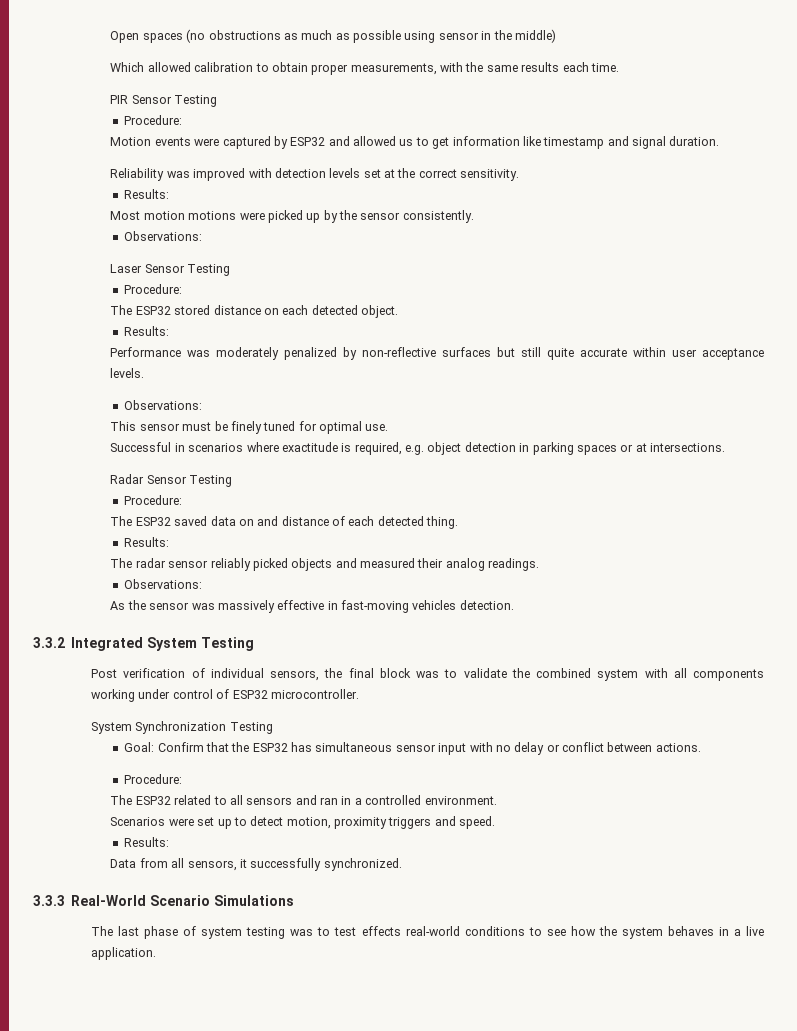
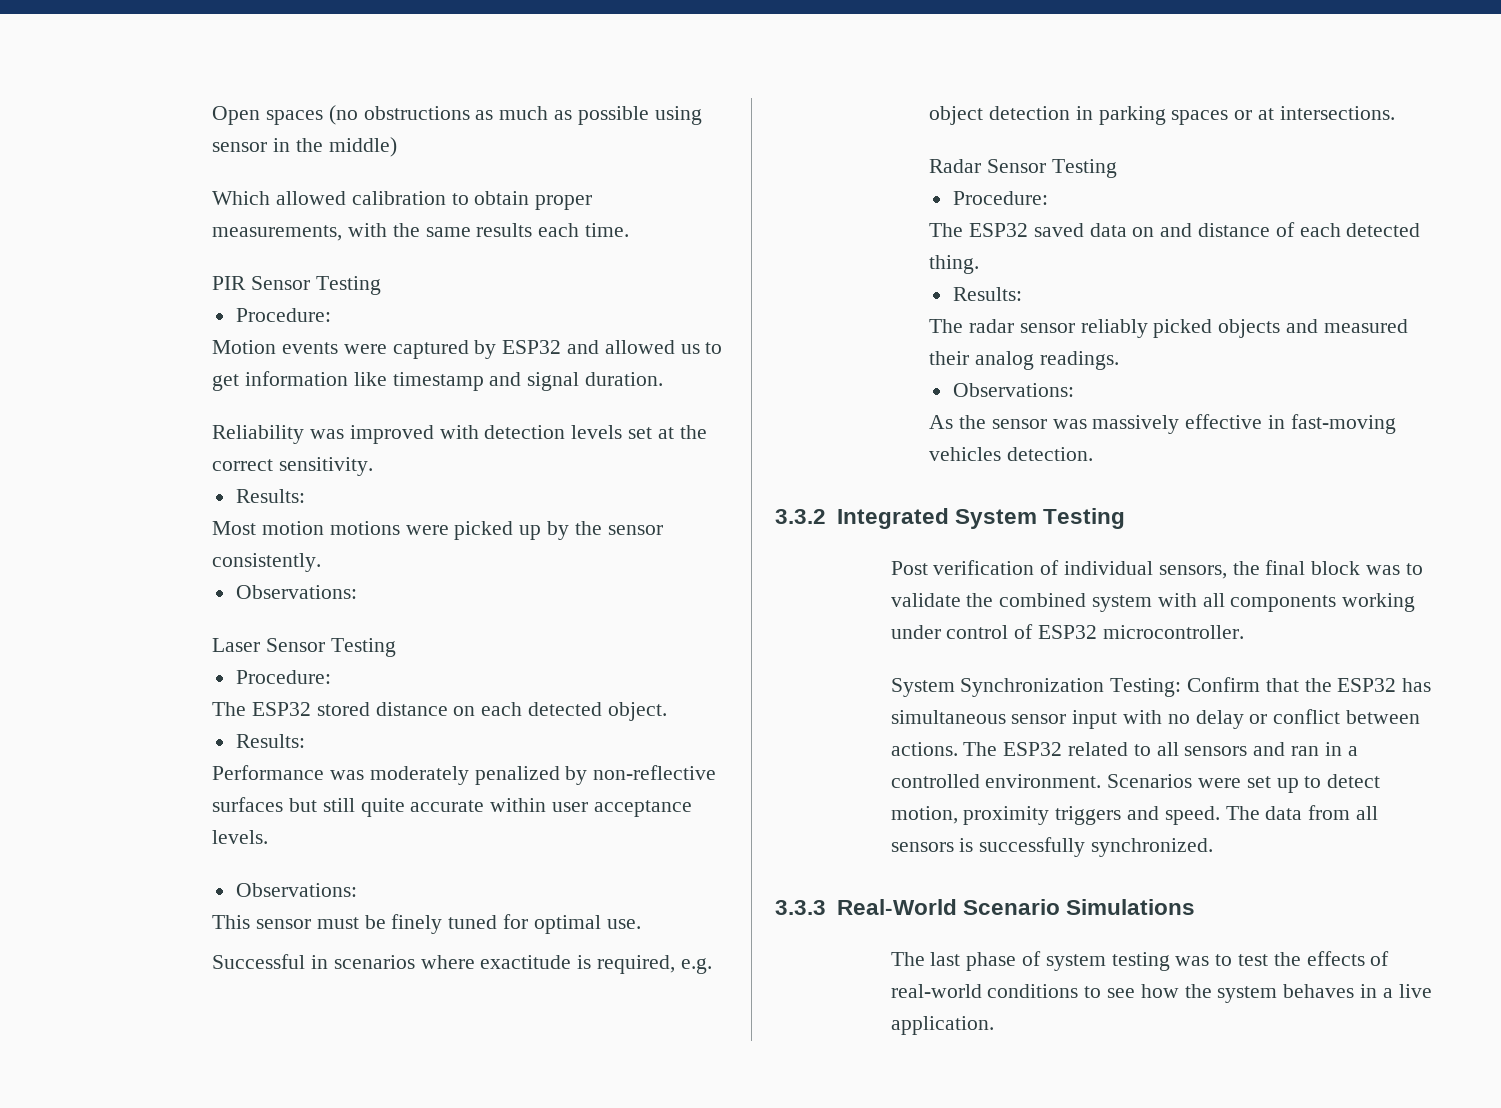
- System Synchronization Testing
- Goal: Confirm that the ESP32 has simultaneous sensor input with no delay or conflict between actions.
- Procedure:
- The ESP32 related to all sensors and ran in a controlled environment.
- Scenarios were set up to detect motion, proximity triggers and speed.
- Results:
- Data from all sensors, it successfully synchronized.
+ System Synchronization Testing: Confirm that the ESP32 has simultaneous sensor input with no delay or conflict between actions. The ESP32 related to all sensors and ran in a controlled environment. Scenarios were set up to detect motion, proximity triggers and speed. The data from all sensors is successfully synchronized.
- The last phase of system testing was to test effects real-world conditions to see how the system behaves in a live application.
+ The last phase of system testing was to test the effects of real-world conditions to see how the system behaves in a live application.

